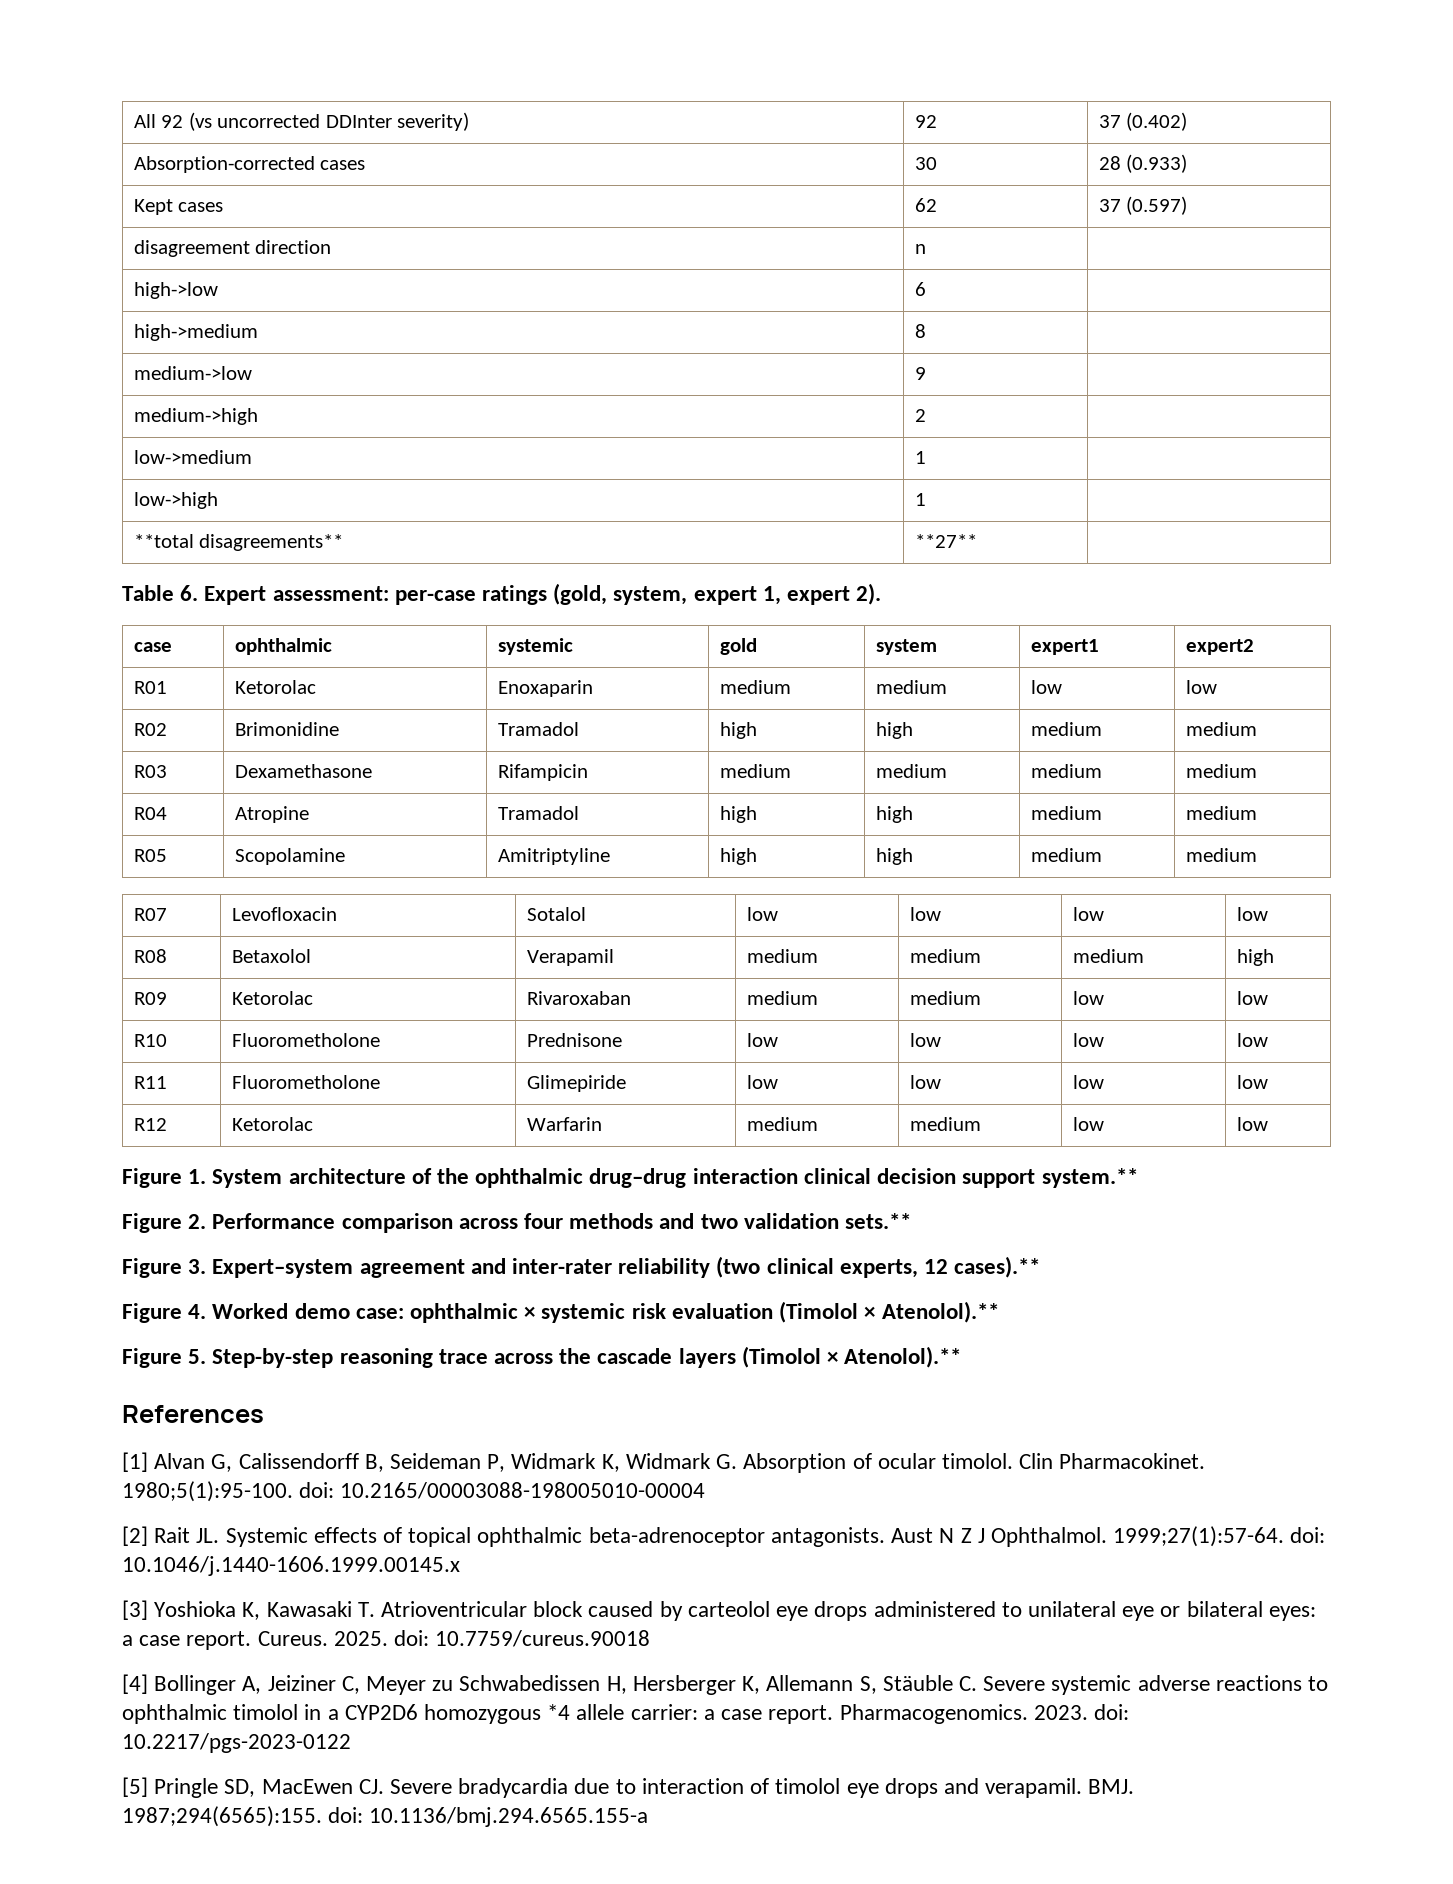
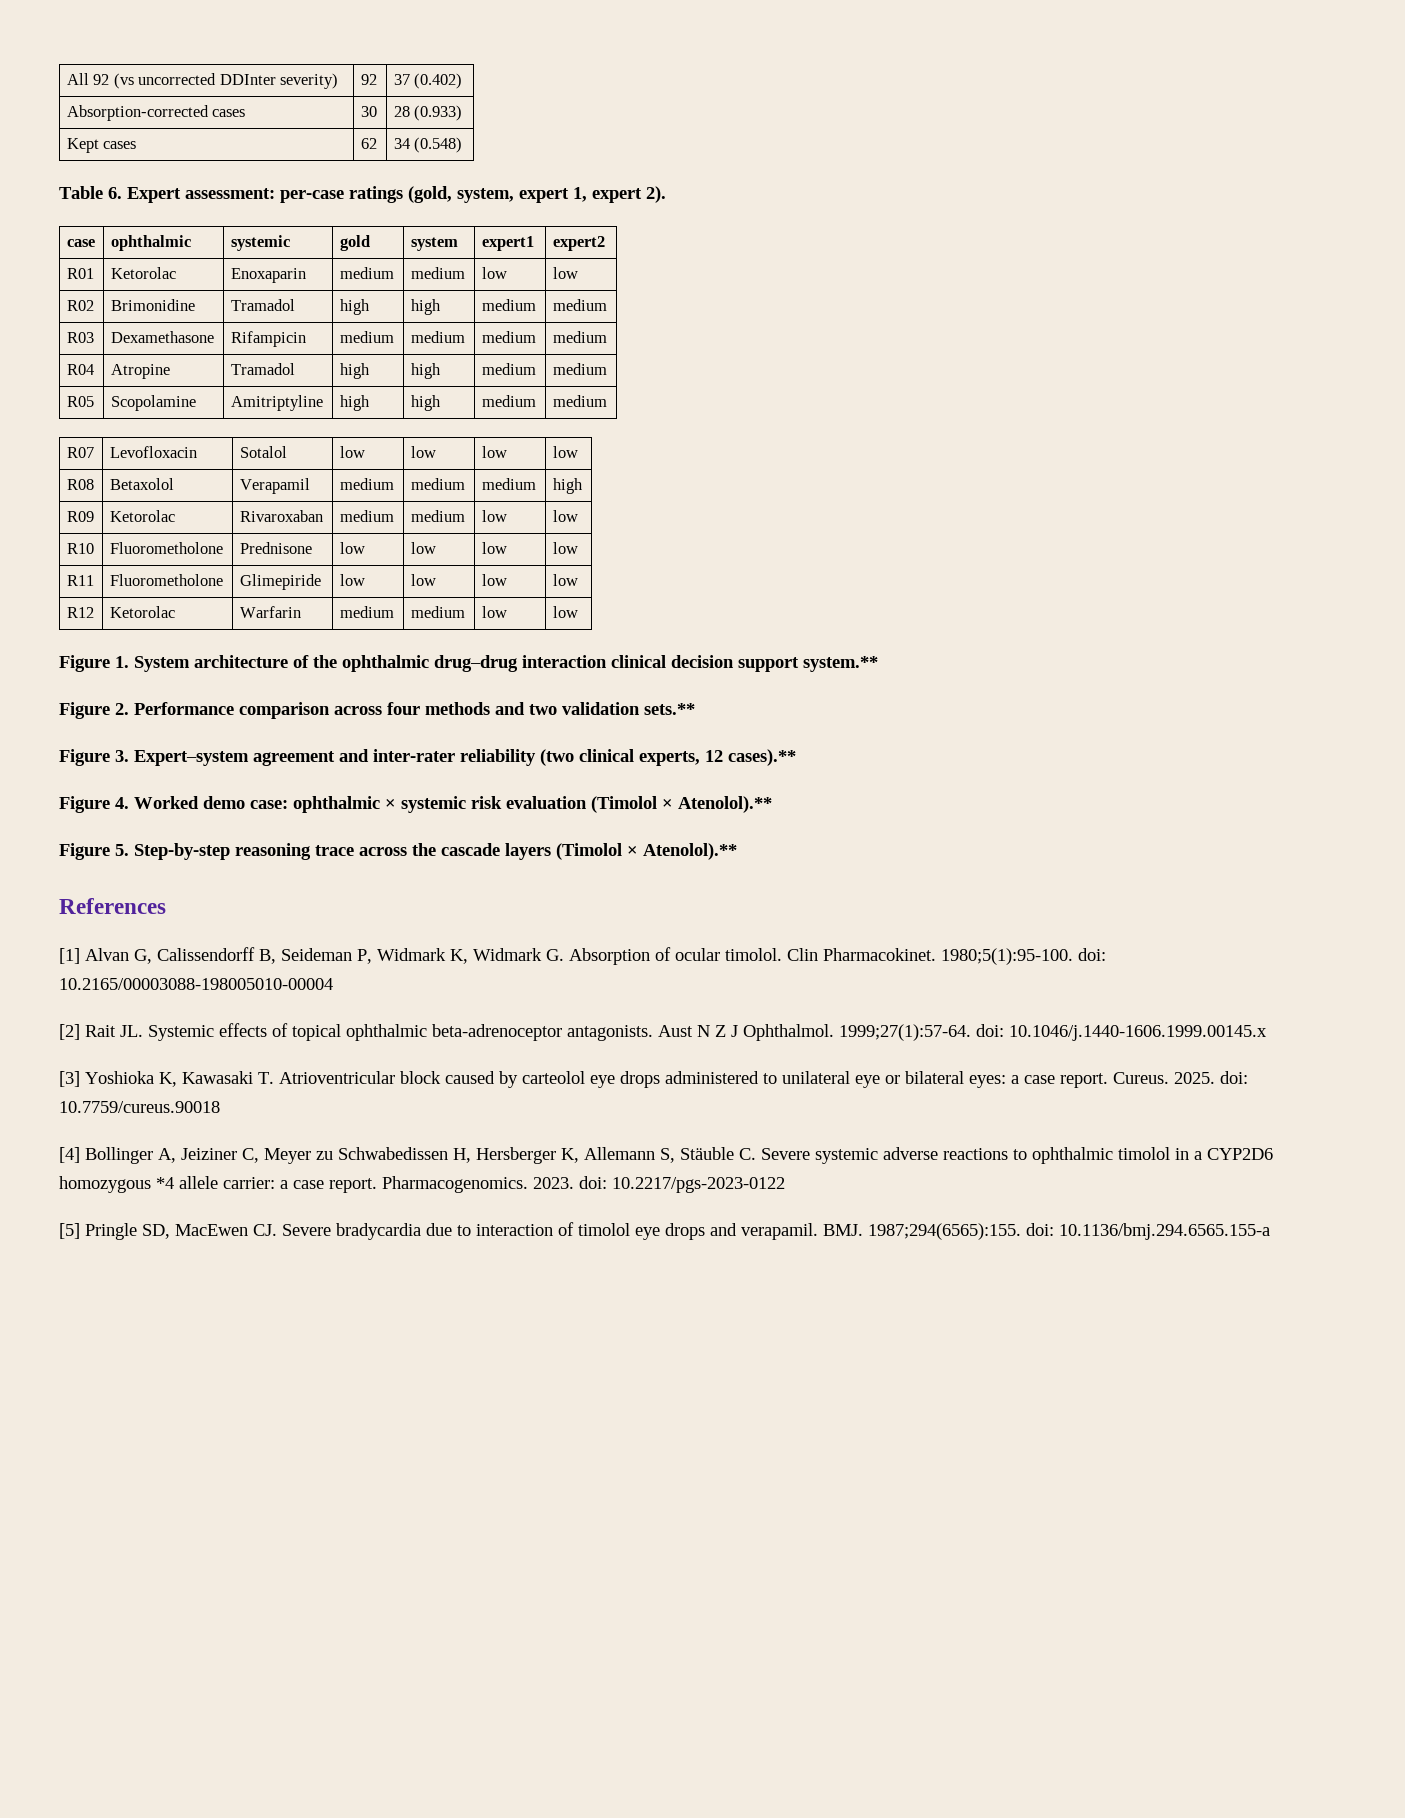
- Kept cases | 62 | 37 (0.597)
- disagreement direction | n |
- high->low | 6 |
- high->medium | 8 |
- medium->low | 9 |
- medium->high | 2 |
- low->medium | 1 |
- low->high | 1 |
- **total disagreements** | **27** |
+ Kept cases | 62 | 34 (0.548)

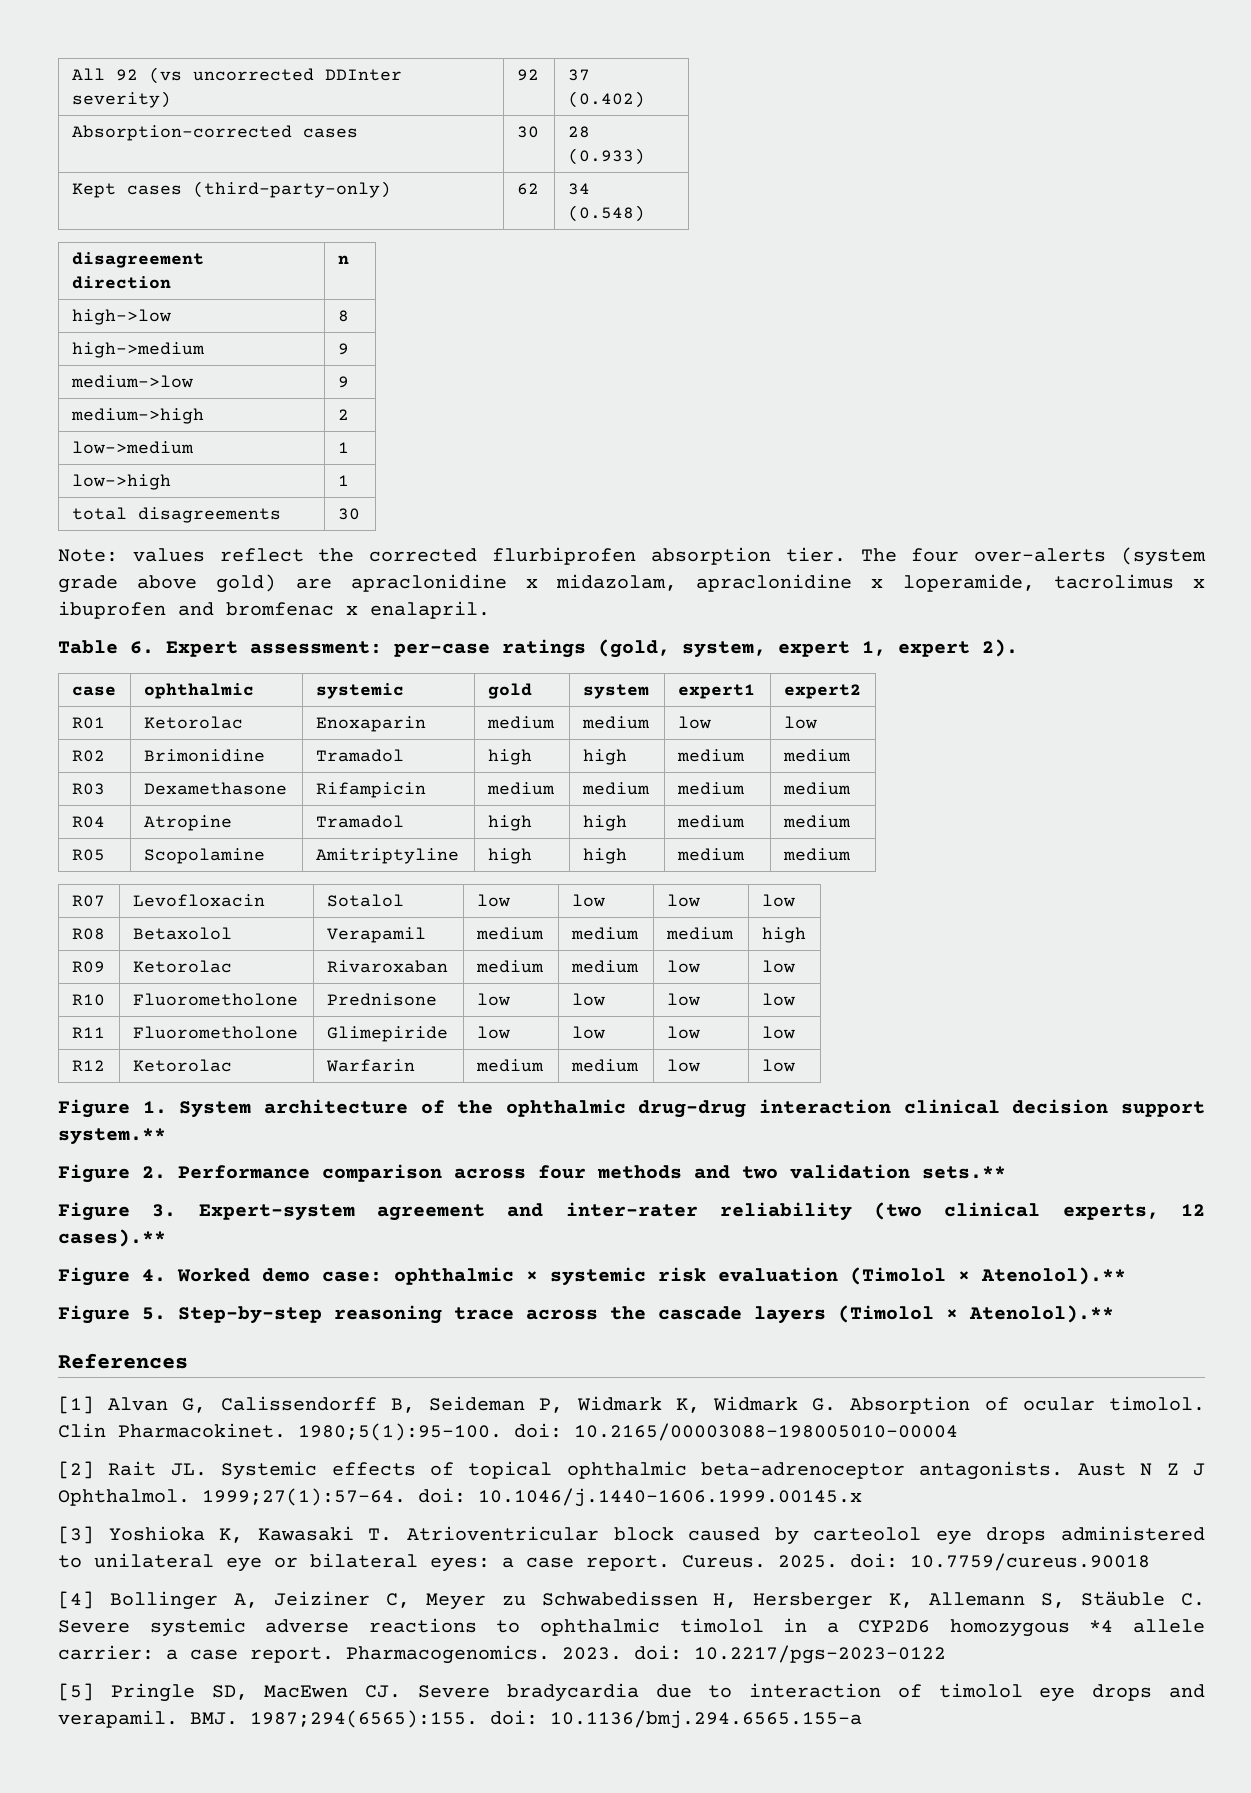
- Kept cases | 62 | 34 (0.548)
+ Kept cases (third-party-only) | 62 | 34 (0.548)
+ disagreement direction | n
+ high->low | 8
+ high->medium | 9
+ medium->low | 9
+ medium->high | 2
+ low->medium | 1
+ low->high | 1
+ total disagreements | 30
+ Note: values reflect the corrected flurbiprofen absorption tier. The four over-alerts (system grade above gold) are apraclonidine x midazolam, apraclonidine x loperamide, tacrolimus x ibuprofen and bromfenac x enalapril.

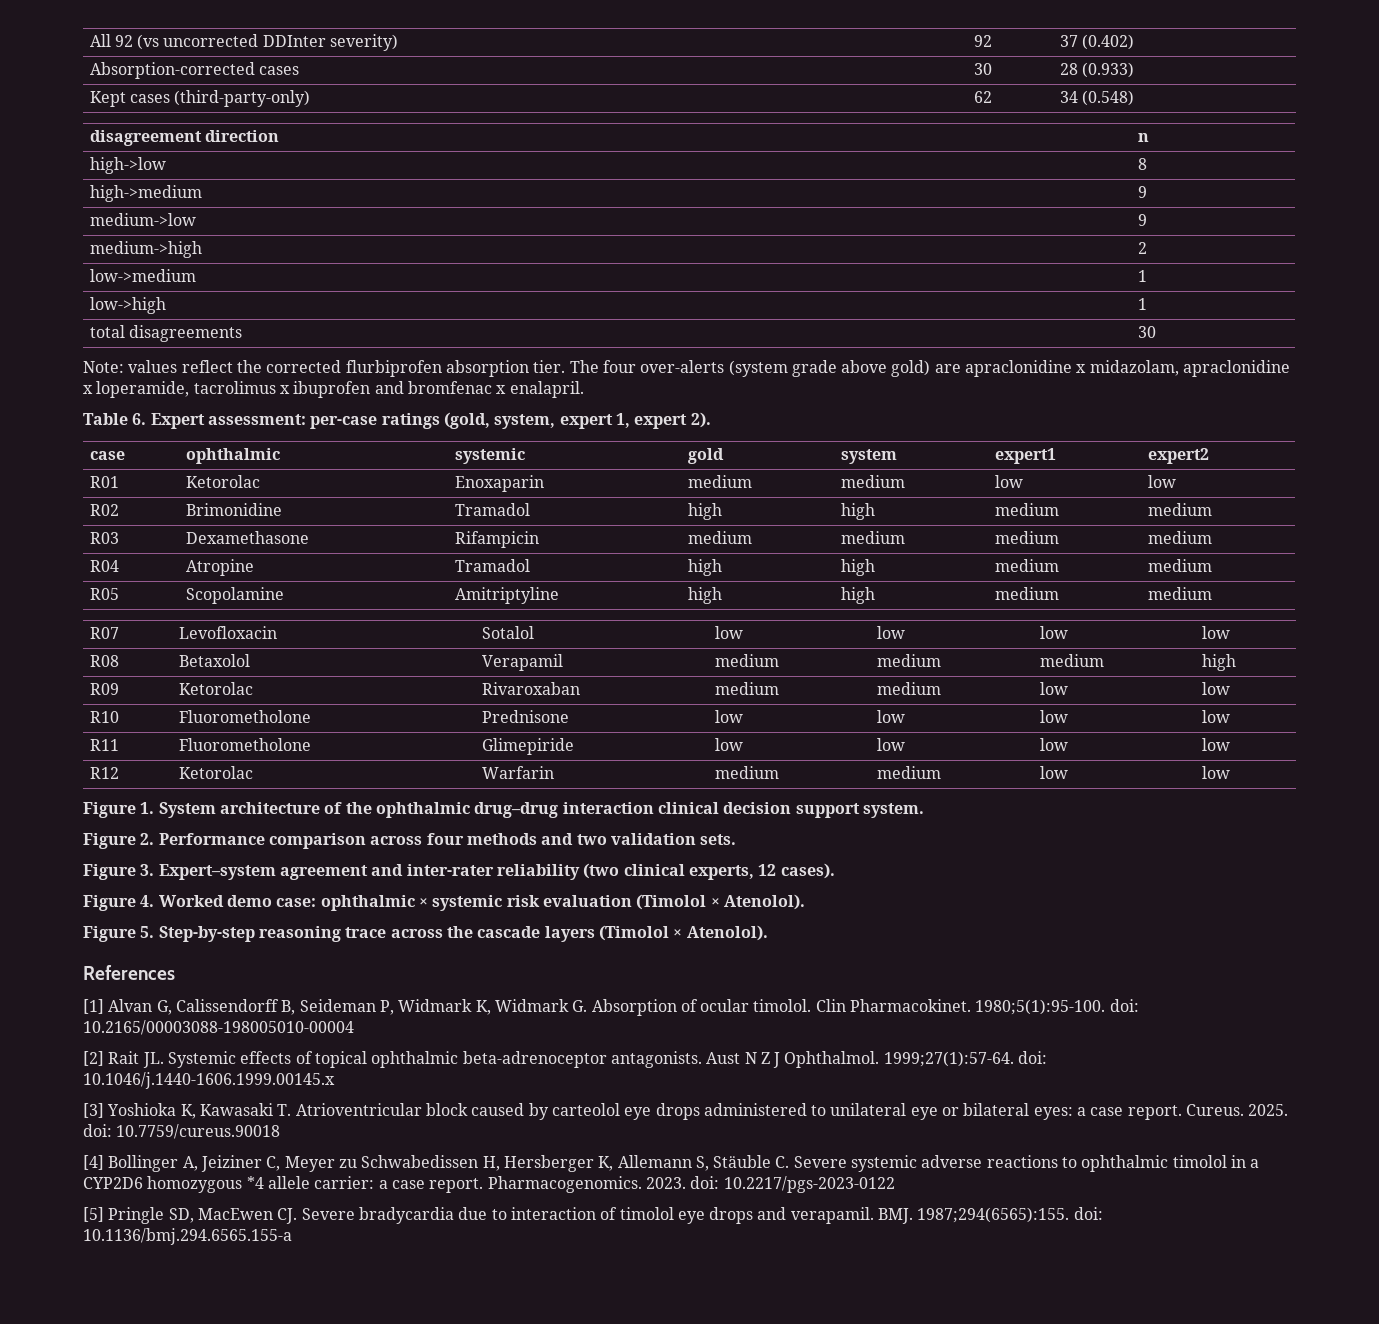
- Figure 1. System architecture of the ophthalmic drug–drug interaction clinical decision support system.**
+ Figure 1. System architecture of the ophthalmic drug–drug interaction clinical decision support system.
- Figure 2. Performance comparison across four methods and two validation sets.**
+ Figure 2. Performance comparison across four methods and two validation sets.
- Figure 3. Expert–system agreement and inter-rater reliability (two clinical experts, 12 cases).**
+ Figure 3. Expert–system agreement and inter-rater reliability (two clinical experts, 12 cases).
- Figure 4. Worked demo case: ophthalmic × systemic risk evaluation (Timolol × Atenolol).**
+ Figure 4. Worked demo case: ophthalmic × systemic risk evaluation (Timolol × Atenolol).
- Figure 5. Step-by-step reasoning trace across the cascade layers (Timolol × Atenolol).**
+ Figure 5. Step-by-step reasoning trace across the cascade layers (Timolol × Atenolol).

